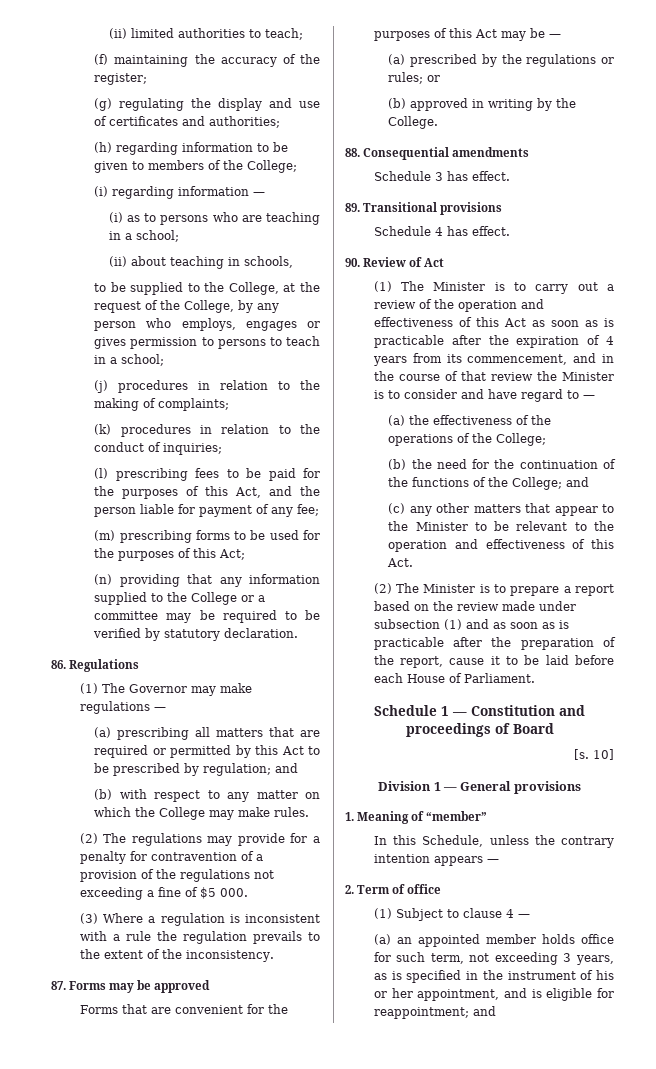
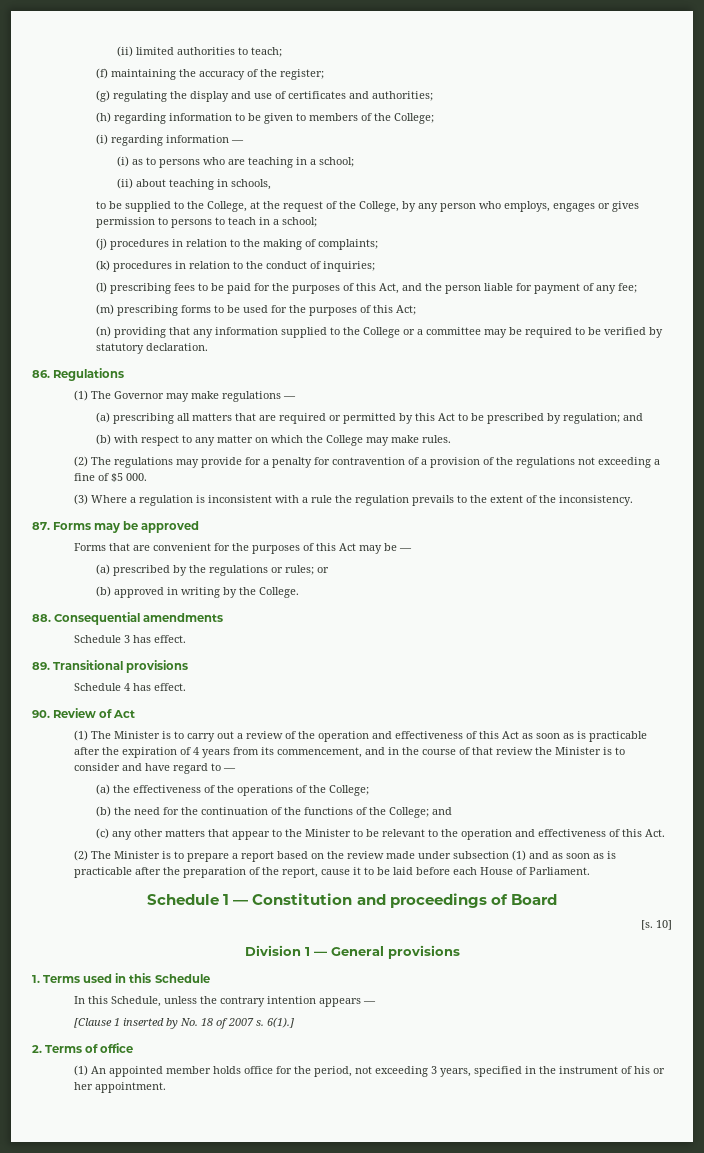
- 1. Meaning of “member”
+ 1. Terms used in this Schedule
+ [Clause 1 inserted by No. 18 of 2007 s. 6(1).]
- 2. Term of office
+ 2. Terms of office
- (1) Subject to clause 4 —
- (a) an appointed member holds office for such term, not exceeding 3 years, as is specified in the instrument of his or her appointment, and is eligible for reappointment; and
+ (1) An appointed member holds office for the period, not exceeding 3 years, specified in the instrument of his or her appointment.

